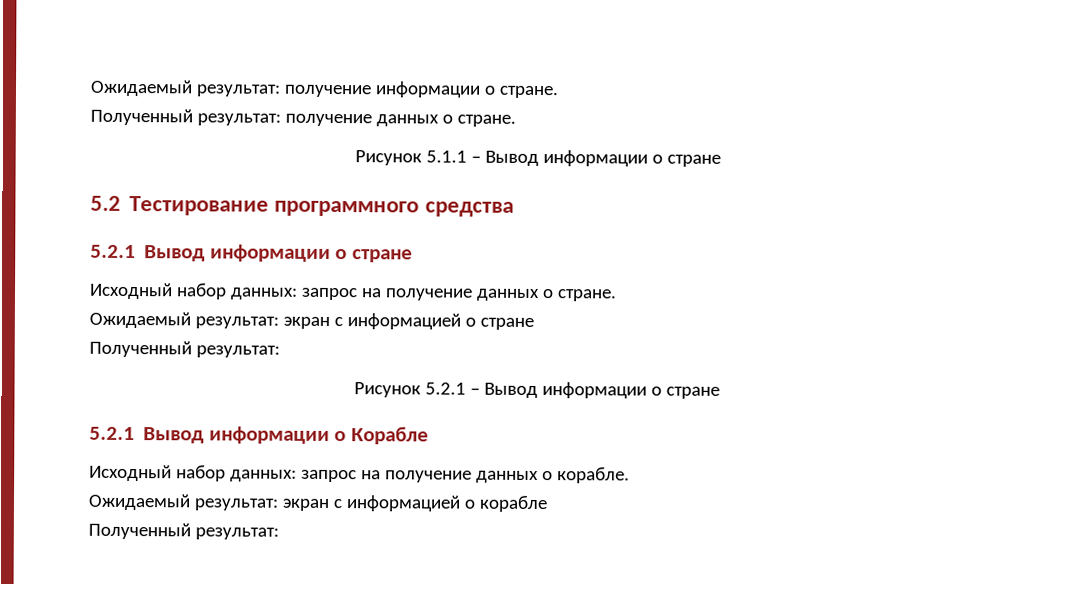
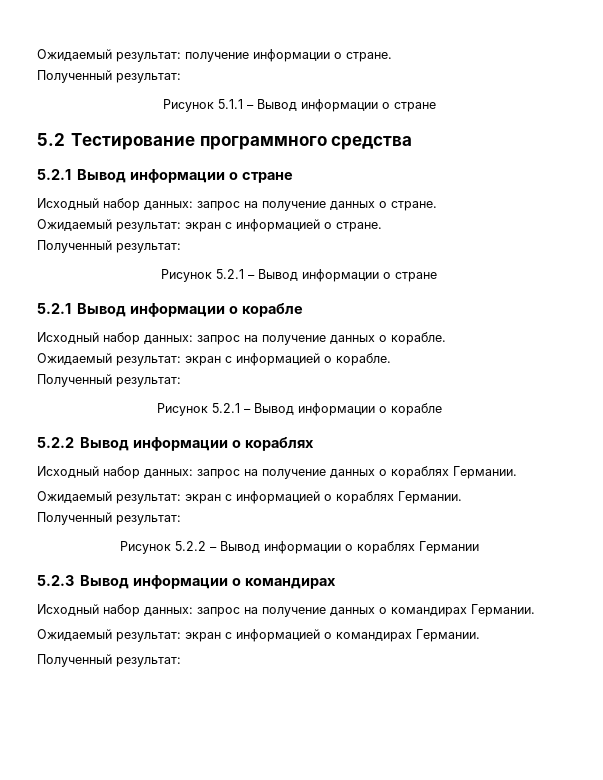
  Ожидаемый результат: получение информации о стране.
- Полученный результат: получение данных о стране.
+ Полученный результат:
- Ожидаемый результат: экран с информацией о стране
+ Ожидаемый результат: экран с информацией о стране.
- 5.2.1 Вывод информации о Корабле
+ 5.2.1 Вывод информации о корабле
- Ожидаемый результат: экран с информацией о корабле
+ Ожидаемый результат: экран с информацией о корабле.
+ Полученный результат:
+ Рисунок 5.2.1 – Вывод информации о корабле
+ 5.2.2 Вывод информации о кораблях
+ Исходный набор данных: запрос на получение данных о кораблях Германии.
+ Ожидаемый результат: экран с информацией о кораблях Германии.
+ Полученный результат:
+ Рисунок 5.2.2 – Вывод информации о кораблях Германии
+ 5.2.3 Вывод информации о командирах
+ Исходный набор данных: запрос на получение данных о командирах Германии.
+ Ожидаемый результат: экран с информацией о командирах Германии.

